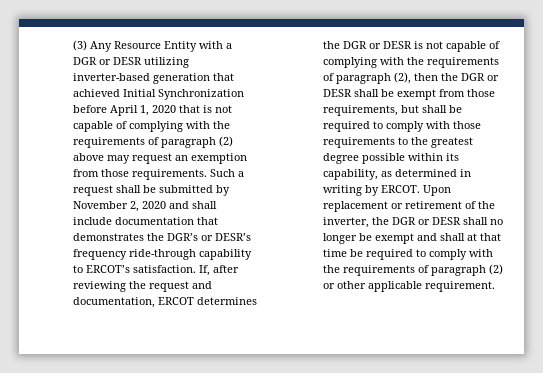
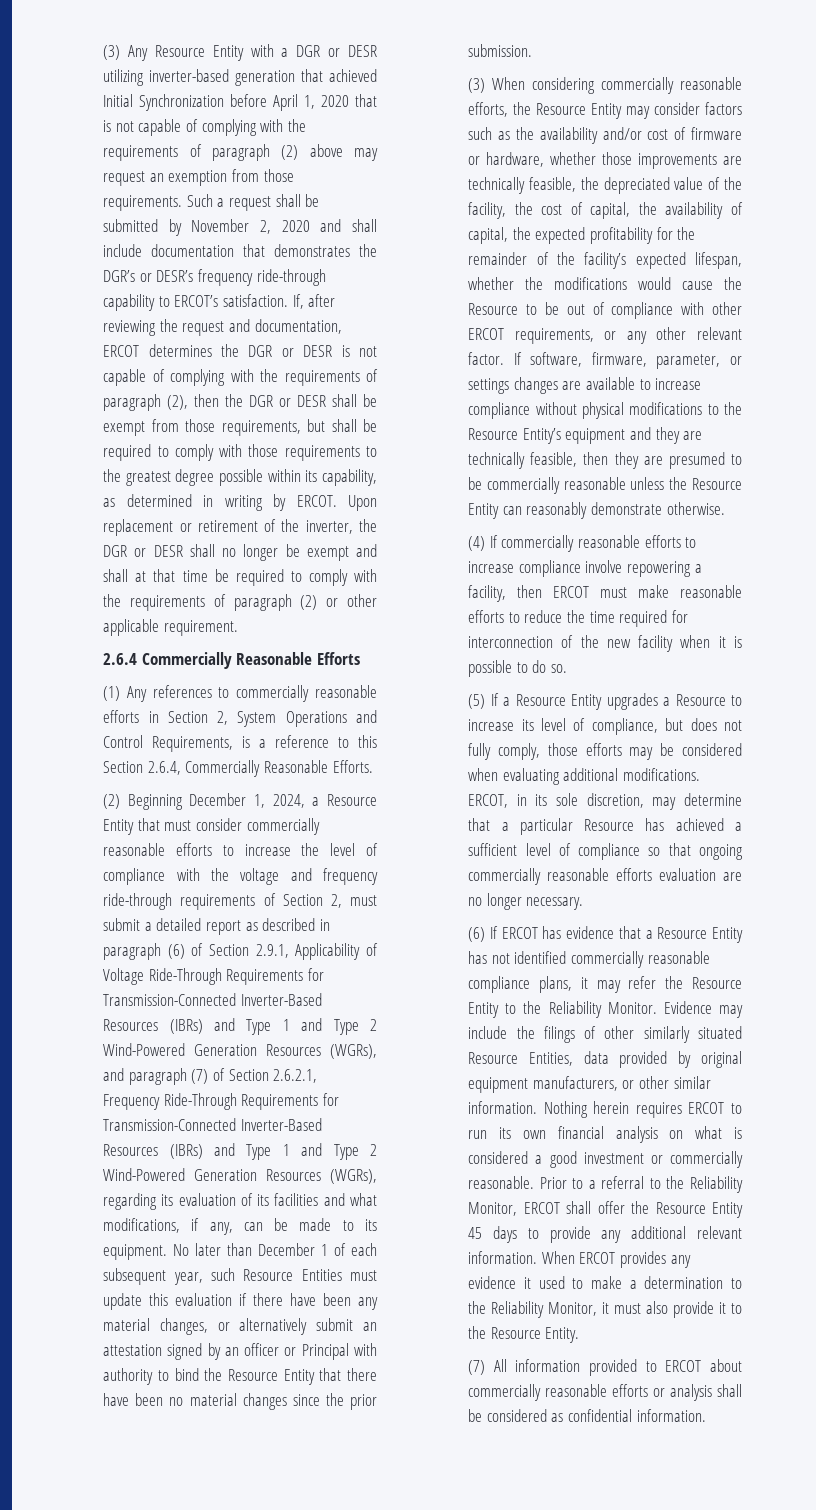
+ 2.6.4 Commercially Reasonable Efforts
+ (1) Any references to commercially reasonable efforts in Section 2, System Operations and Control Requirements, is a reference to this Section 2.6.4, Commercially Reasonable Efforts.
+ (2) Beginning December 1, 2024, a Resource Entity that must consider commercially reasonable efforts to increase the level of compliance with the voltage and frequency ride-through requirements of Section 2, must submit a detailed report as described in paragraph (6) of Section 2.9.1, Applicability of Voltage Ride-Through Requirements for Transmission-Connected Inverter-Based Resources (IBRs) and Type 1 and Type 2 Wind-Powered Generation Resources (WGRs), and paragraph (7) of Section 2.6.2.1, Frequency Ride-Through Requirements for Transmission-Connected Inverter-Based Resources (IBRs) and Type 1 and Type 2 Wind-Powered Generation Resources (WGRs), regarding its evaluation of its facilities and what modifications, if any, can be made to its equipment. No later than December 1 of each subsequent year, such Resource Entities must update this evaluation if there have been any material changes, or alternatively submit an attestation signed by an officer or Principal with authority to bind the Resource Entity that there have been no material changes since the prior submission.
+ (3) When considering commercially reasonable efforts, the Resource Entity may consider factors such as the availability and/or cost of firmware or hardware, whether those improvements are technically feasible, the depreciated value of the facility, the cost of capital, the availability of capital, the expected profitability for the remainder of the facility’s expected lifespan, whether the modifications would cause the Resource to be out of compliance with other ERCOT requirements, or any other relevant factor. If software, firmware, parameter, or settings changes are available to increase compliance without physical modifications to the Resource Entity’s equipment and they are technically feasible, then they are presumed to be commercially reasonable unless the Resource Entity can reasonably demonstrate otherwise.
+ (4) If commercially reasonable efforts to increase compliance involve repowering a facility, then ERCOT must make reasonable efforts to reduce the time required for interconnection of the new facility when it is possible to do so.
+ (5) If a Resource Entity upgrades a Resource to increase its level of compliance, but does not fully comply, those efforts may be considered when evaluating additional modifications. ERCOT, in its sole discretion, may determine that a particular Resource has achieved a sufficient level of compliance so that ongoing commercially reasonable efforts evaluation are no longer necessary.
+ (6) If ERCOT has evidence that a Resource Entity has not identified commercially reasonable compliance plans, it may refer the Resource Entity to the Reliability Monitor. Evidence may include the filings of other similarly situated Resource Entities, data provided by original equipment manufacturers, or other similar information. Nothing herein requires ERCOT to run its own financial analysis on what is considered a good investment or commercially reasonable. Prior to a referral to the Reliability Monitor, ERCOT shall offer the Resource Entity 45 days to provide any additional relevant information. When ERCOT provides any evidence it used to make a determination to the Reliability Monitor, it must also provide it to the Resource Entity.
+ (7) All information provided to ERCOT about commercially reasonable efforts or analysis shall be considered as confidential information.

